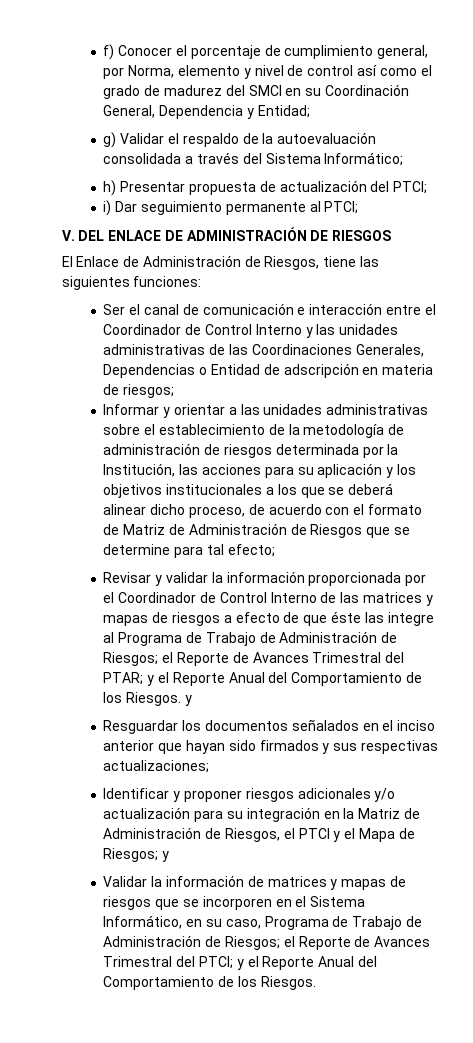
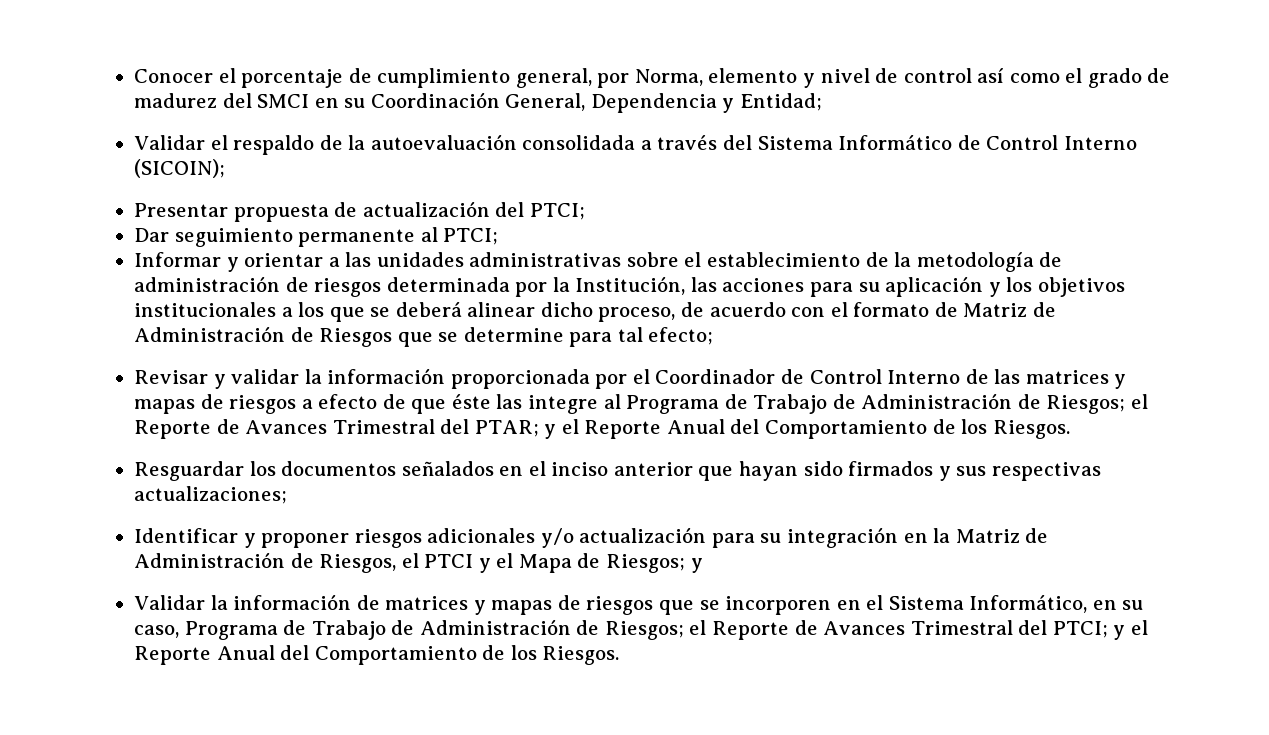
- f) Conocer el porcentaje de cumplimiento general, por Norma, elemento y nivel de control así como el grado de madurez del SMCI en su Coordinación General, Dependencia y Entidad;
+ Conocer el porcentaje de cumplimiento general, por Norma, elemento y nivel de control así como el grado de madurez del SMCI en su Coordinación General, Dependencia y Entidad;
- g) Validar el respaldo de la autoevaluación consolidada a través del Sistema Informático;
- h) Presentar propuesta de actualización del PTCI;
+ Validar el respaldo de la autoevaluación consolidada a través del Sistema Informático de Control Interno (SICOIN);
+ Presentar propuesta de actualización del PTCI;
- i) Dar seguimiento permanente al PTCI;
+ Dar seguimiento permanente al PTCI;
- V. DEL ENLACE DE ADMINISTRACIÓN DE RIESGOS
- El Enlace de Administración de Riesgos, tiene las siguientes funciones:
- Ser el canal de comunicación e interacción entre el Coordinador de Control Interno y las unidades administrativas de las Coordinaciones Generales, Dependencias o Entidad de adscripción en materia de riesgos;
- Revisar y validar la información proporcionada por el Coordinador de Control Interno de las matrices y mapas de riesgos a efecto de que éste las integre al Programa de Trabajo de Administración de Riesgos; el Reporte de Avances Trimestral del PTAR; y el Reporte Anual del Comportamiento de los Riesgos. y
+ Revisar y validar la información proporcionada por el Coordinador de Control Interno de las matrices y mapas de riesgos a efecto de que éste las integre al Programa de Trabajo de Administración de Riesgos; el Reporte de Avances Trimestral del PTAR; y el Reporte Anual del Comportamiento de los Riesgos.

